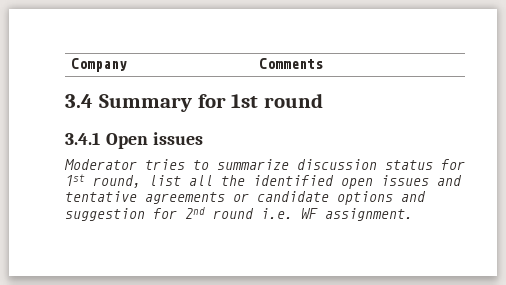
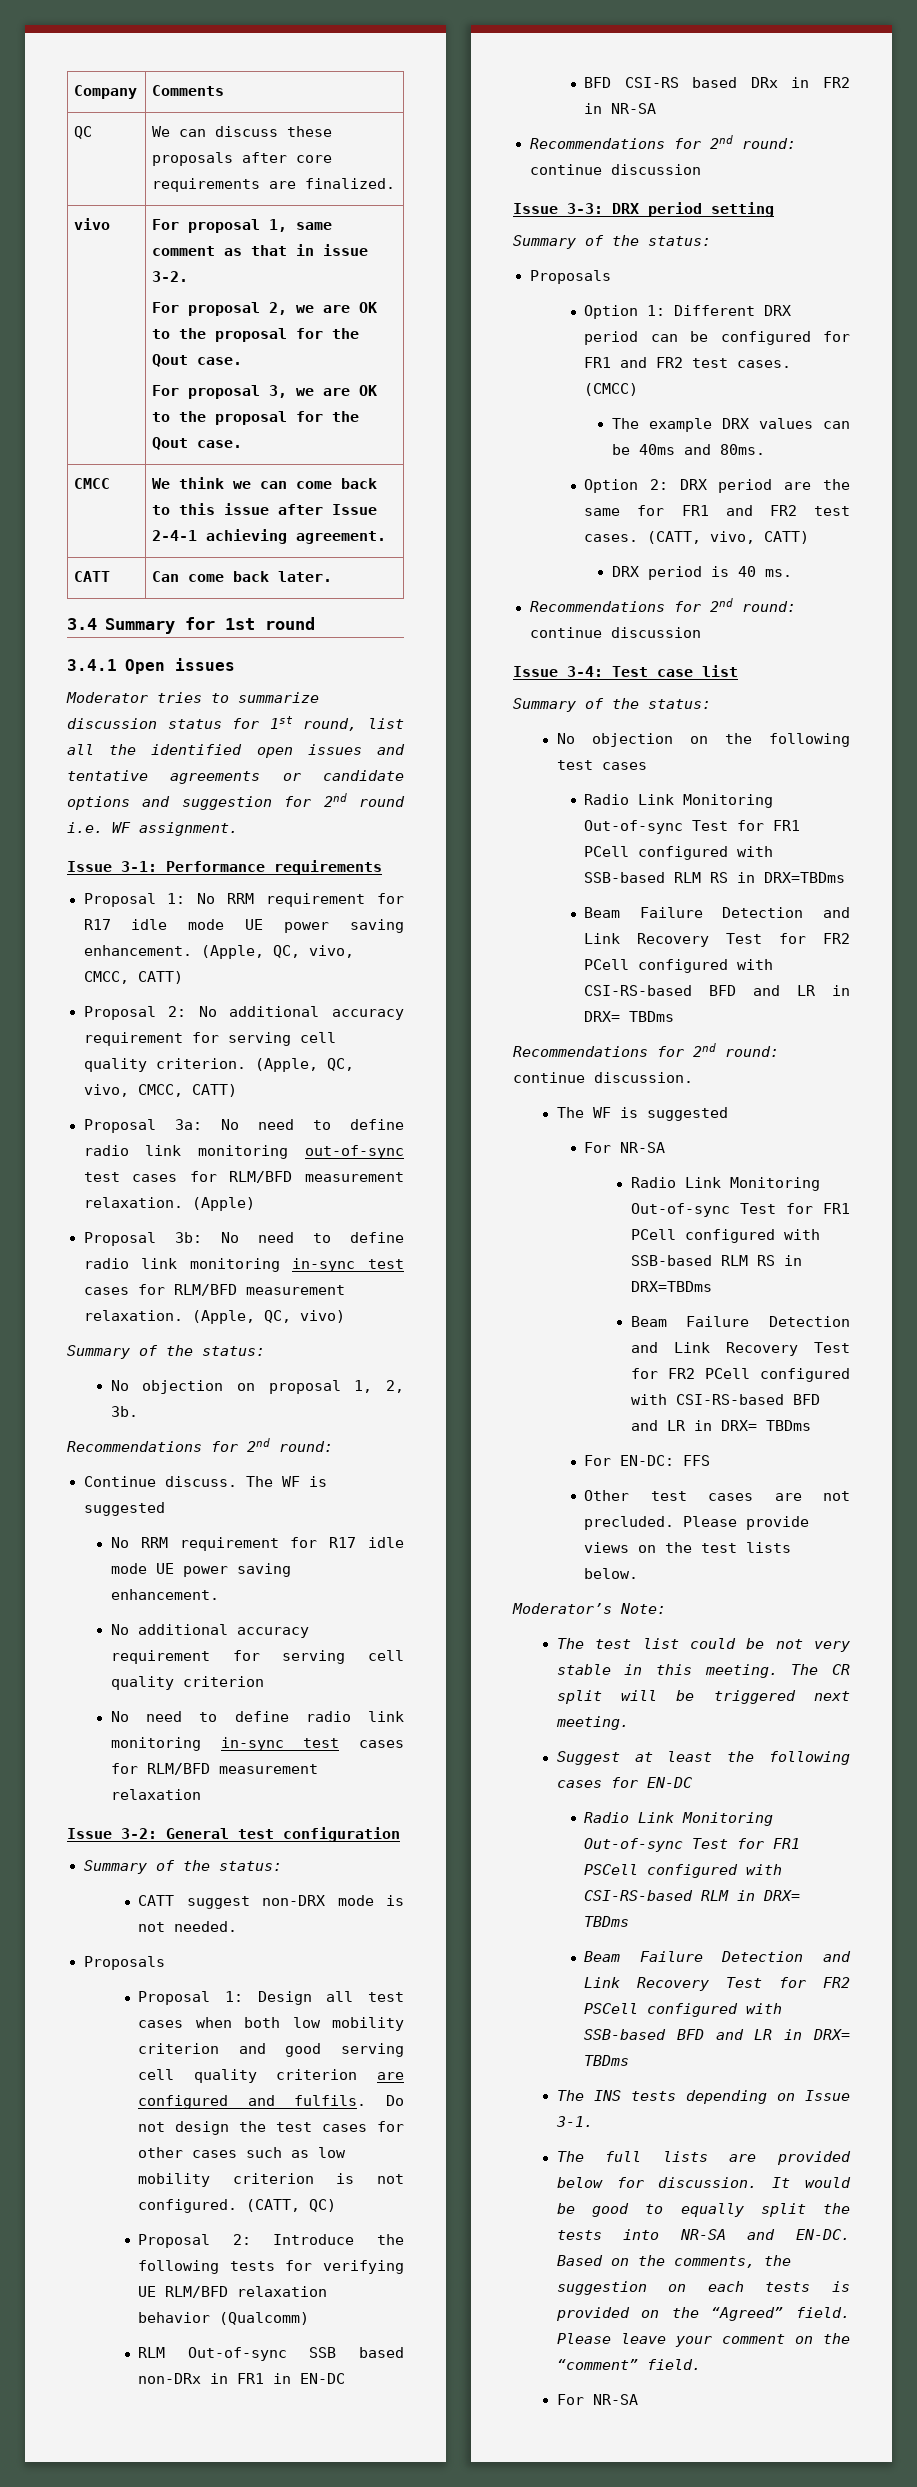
+ QC | We can discuss these proposals after core requirements are finalized.
+ vivo | For proposal 1, same comment as that in issue 3-2.
+ For proposal 2, we are OK to the proposal for the Qout case.
+ For proposal 3, we are OK to the proposal for the Qout case.
+ CMCC | We think we can come back to this issue after Issue 2-4-1 achieving agreement.
+ CATT | Can come back later.
+ Issue 3-1: Performance requirements
+ Proposal 1: No RRM requirement for R17 idle mode UE power saving enhancement. (Apple, QC, vivo, CMCC, CATT)
+ Proposal 2: No additional accuracy requirement for serving cell quality criterion. (Apple, QC, vivo, CMCC, CATT)
+ Proposal 3a: No need to define radio link monitoring out-of-sync test cases for RLM/BFD measurement relaxation. (Apple)
+ Proposal 3b: No need to define radio link monitoring in-sync test cases for RLM/BFD measurement relaxation. (Apple, QC, vivo)
+ Summary of the status:
+ No objection on proposal 1, 2, 3b.
+ Recommendations for 2nd round:
+ Continue discuss. The WF is suggested
+ No RRM requirement for R17 idle mode UE power saving enhancement.
+ No additional accuracy requirement for serving cell quality criterion
+ No need to define radio link monitoring in-sync test cases for RLM/BFD measurement relaxation
+ Issue 3-2: General test configuration
+ Summary of the status:
+ CATT suggest non-DRX mode is not needed.
+ Proposals
+ Proposal 1: Design all test cases when both low mobility criterion and good serving cell quality criterion are configured and fulfils. Do not design the test cases for other cases such as low mobility criterion is not configured. (CATT, QC)
+ Proposal 2: Introduce the following tests for verifying UE RLM/BFD relaxation behavior (Qualcomm)
+ RLM Out-of-sync SSB based non-DRx in FR1 in EN-DC
+ BFD CSI-RS based DRx in FR2 in NR-SA
+ Recommendations for 2nd round: continue discussion
+ Issue 3-3: DRX period setting
+ Summary of the status:
+ Proposals
+ Option 1: Different DRX period can be configured for FR1 and FR2 test cases. (CMCC)
+ The example DRX values can be 40ms and 80ms.
+ Option 2: DRX period are the same for FR1 and FR2 test cases. (CATT, vivo, CATT)
+ DRX period is 40 ms.
+ Recommendations for 2nd round: continue discussion
+ Issue 3-4: Test case list
+ Summary of the status:
+ No objection on the following test cases
+ Radio Link Monitoring Out-of-sync Test for FR1 PCell configured with SSB-based RLM RS in DRX=TBDms
+ Beam Failure Detection and Link Recovery Test for FR2 PCell configured with CSI-RS-based BFD and LR in DRX= TBDms
+ Recommendations for 2nd round: continue discussion.
+ The WF is suggested
+ For NR-SA
+ Radio Link Monitoring Out-of-sync Test for FR1 PCell configured with SSB-based RLM RS in DRX=TBDms
+ Beam Failure Detection and Link Recovery Test for FR2 PCell configured with CSI-RS-based BFD and LR in DRX= TBDms
+ For EN-DC: FFS
+ Other test cases are not precluded. Please provide views on the test lists below.
+ Moderator’s Note:
+ The test list could be not very stable in this meeting. The CR split will be triggered next meeting.
+ Suggest at least the following cases for EN-DC
+ Radio Link Monitoring Out-of-sync Test for FR1 PSCell configured with CSI-RS-based RLM in DRX= TBDms
+ Beam Failure Detection and Link Recovery Test for FR2 PSCell configured with SSB-based BFD and LR in DRX= TBDms
+ The INS tests depending on Issue 3-1.
+ The full lists are provided below for discussion. It would be good to equally split the tests into NR-SA and EN-DC. Based on the comments, the suggestion on each tests is provided on the “Agreed” field. Please leave your comment on the “comment” field.
+ For NR-SA

